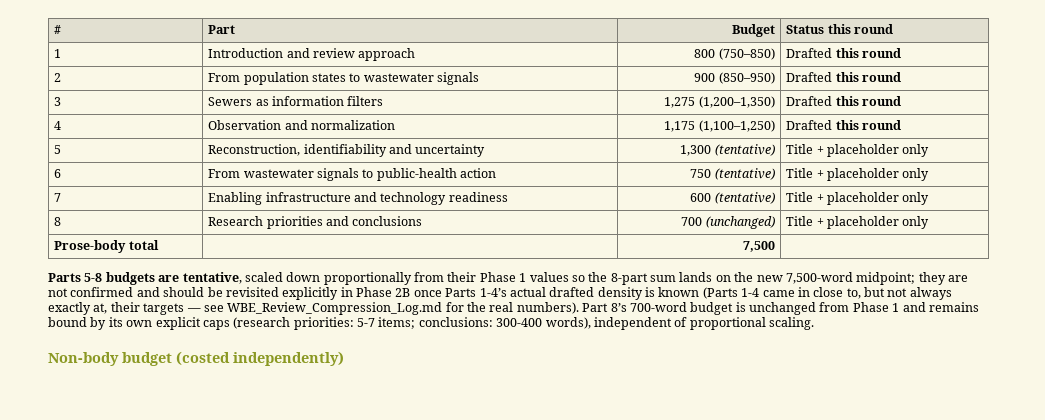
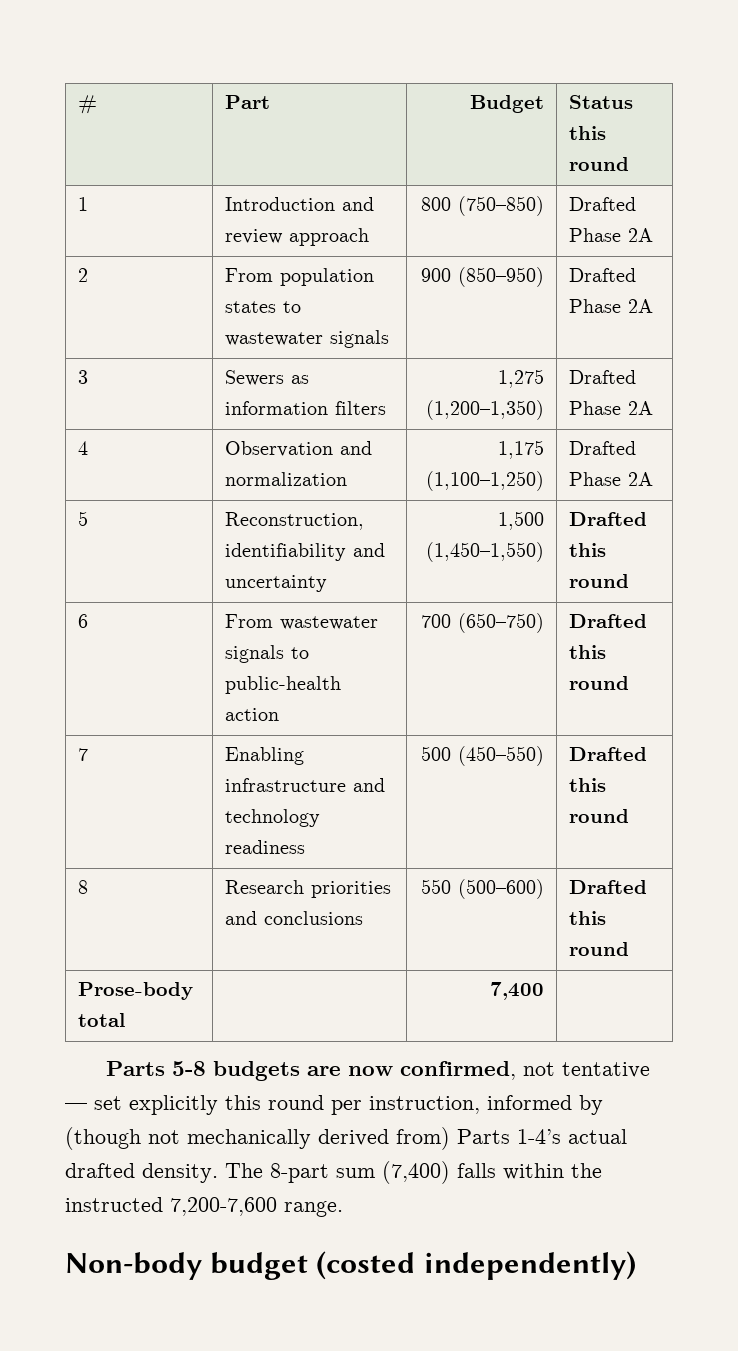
- 1 | Introduction and review approach | 800 (750–850) | Drafted this round
+ 1 | Introduction and review approach | 800 (750–850) | Drafted Phase 2A
- 2 | From population states to wastewater signals | 900 (850–950) | Drafted this round
+ 2 | From population states to wastewater signals | 900 (850–950) | Drafted Phase 2A
- 3 | Sewers as information filters | 1,275 (1,200–1,350) | Drafted this round
+ 3 | Sewers as information filters | 1,275 (1,200–1,350) | Drafted Phase 2A
- 4 | Observation and normalization | 1,175 (1,100–1,250) | Drafted this round
+ 4 | Observation and normalization | 1,175 (1,100–1,250) | Drafted Phase 2A
- 5 | Reconstruction, identifiability and uncertainty | 1,300 (tentative) | Title + placeholder only
+ 5 | Reconstruction, identifiability and uncertainty | 1,500 (1,450–1,550) | Drafted this round
- 6 | From wastewater signals to public-health action | 750 (tentative) | Title + placeholder only
+ 6 | From wastewater signals to public-health action | 700 (650–750) | Drafted this round
- 7 | Enabling infrastructure and technology readiness | 600 (tentative) | Title + placeholder only
+ 7 | Enabling infrastructure and technology readiness | 500 (450–550) | Drafted this round
- 8 | Research priorities and conclusions | 700 (unchanged) | Title + placeholder only
+ 8 | Research priorities and conclusions | 550 (500–600) | Drafted this round
- Prose-body total | | 7,500 |
+ Prose-body total | | 7,400 |
- Parts 5-8 budgets are tentative, scaled down proportionally from their Phase 1 values so the 8-part sum lands on the new 7,500-word midpoint; they are not confirmed and should be revisited explicitly in Phase 2B once Parts 1-4’s actual drafted density is known (Parts 1-4 came in close to, but not always exactly at, their targets — see WBE_Review_Compression_Log.md for the real numbers). Part 8’s 700-word budget is unchanged from Phase 1 and remains bound by its own explicit caps (research priorities: 5-7 items; conclusions: 300-400 words), independent of proportional scaling.
+ Parts 5-8 budgets are now confirmed, not tentative — set explicitly this round per instruction, informed by (though not mechanically derived from) Parts 1-4’s actual drafted density. The 8-part sum (7,400) falls within the instructed 7,200-7,600 range.

